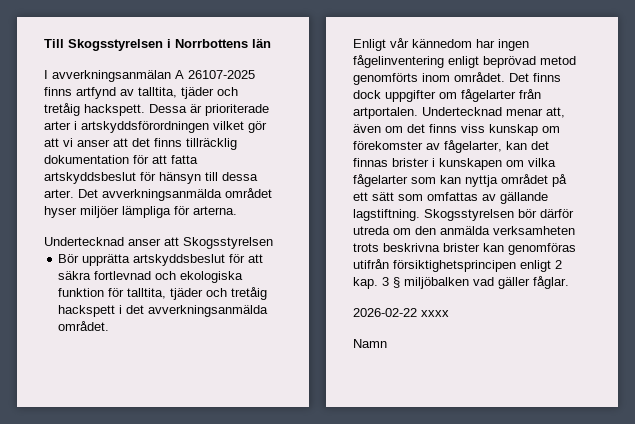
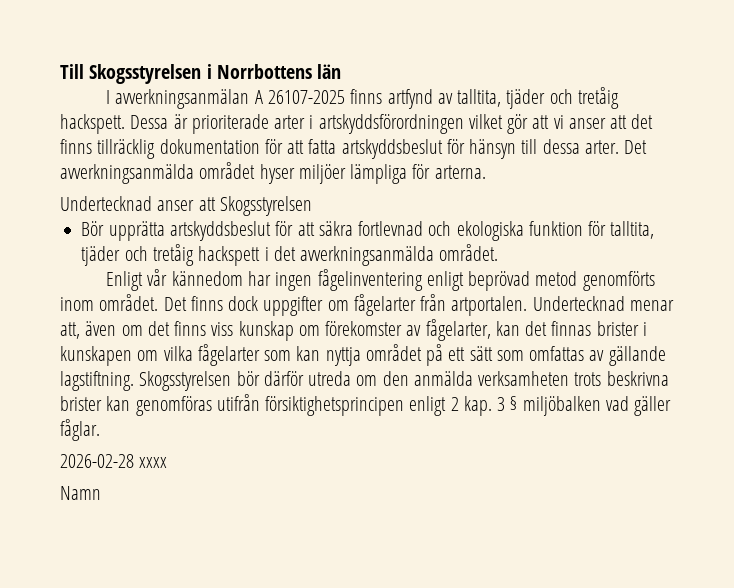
- 2026-02-22 xxxx
+ 2026-02-28 xxxx

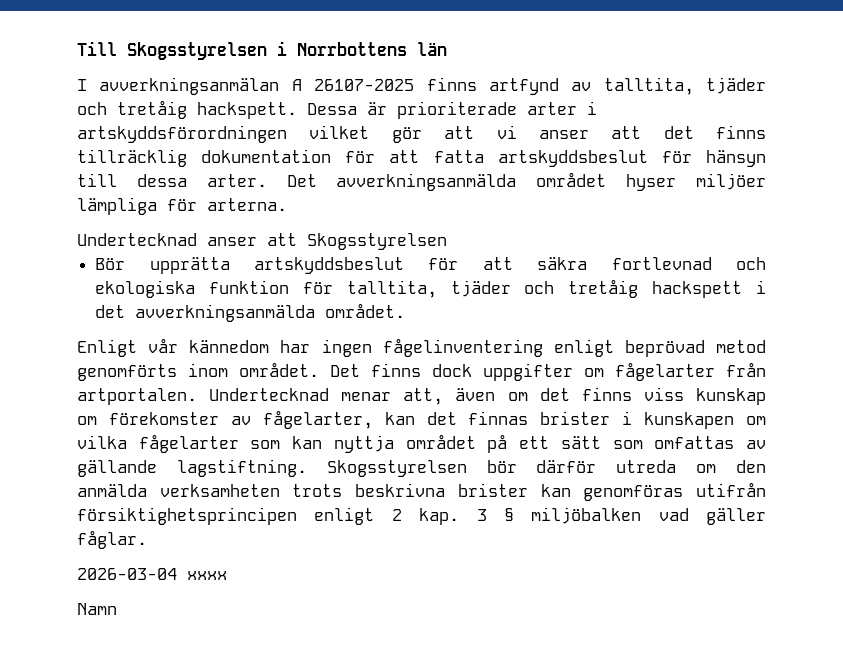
- 2026-02-28 xxxx
+ 2026-03-04 xxxx

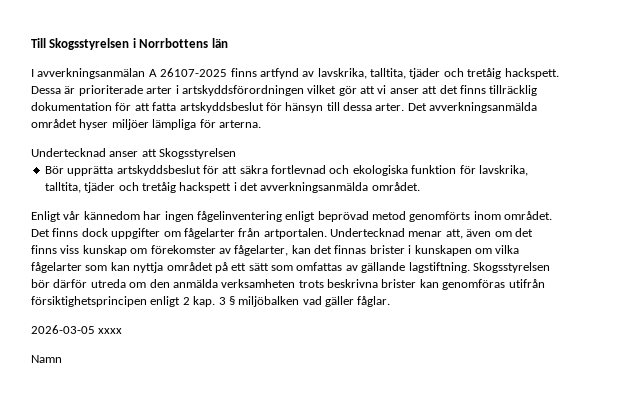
- I avverkningsanmälan A 26107-2025 finns artfynd av talltita, tjäder och tretåig hackspett.
+ I avverkningsanmälan A 26107-2025 finns artfynd av lavskrika, talltita, tjäder och tretåig hackspett.
- Bör upprätta artskyddsbeslut för att säkra fortlevnad och ekologiska funktion för talltita, tjäder och tretåig hackspett i det avverkningsanmälda området.
+ Bör upprätta artskyddsbeslut för att säkra fortlevnad och ekologiska funktion för lavskrika, talltita, tjäder och tretåig hackspett i det avverkningsanmälda området.
- 2026-03-04 xxxx
+ 2026-03-05 xxxx

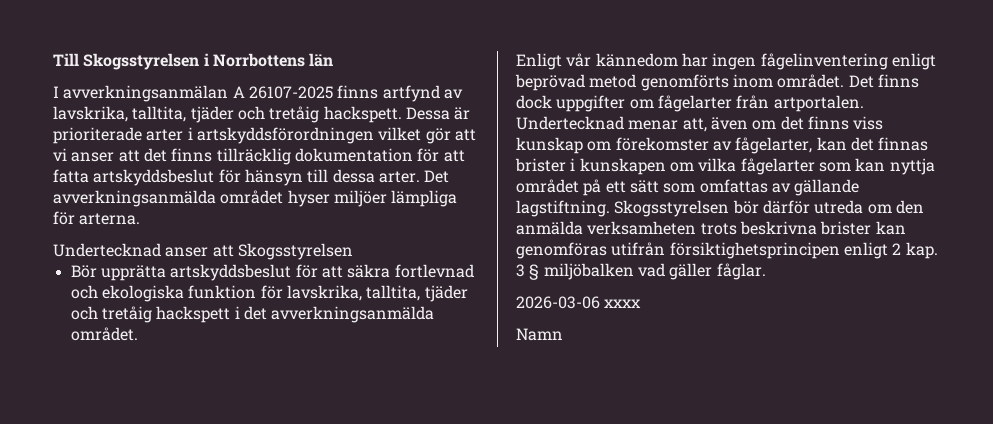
- 2026-03-05 xxxx
+ 2026-03-06 xxxx

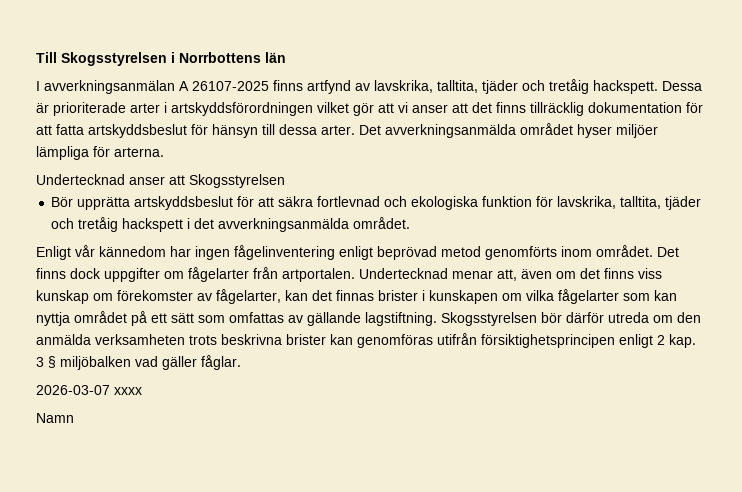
- 2026-03-06 xxxx
+ 2026-03-07 xxxx

